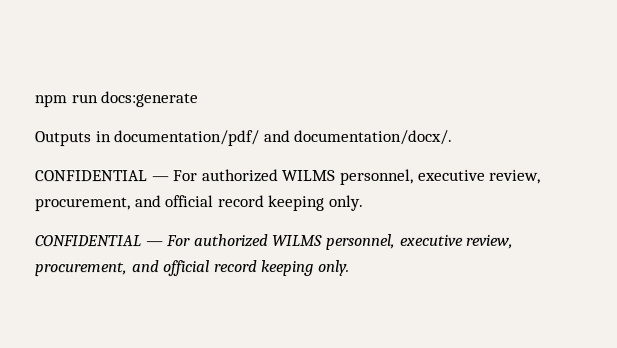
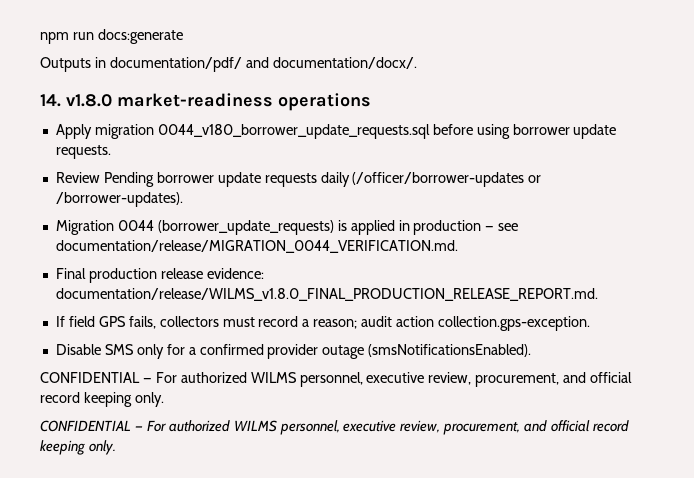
+ 14. v1.8.0 market-readiness operations
+ Apply migration 0044_v180_borrower_update_requests.sql before using borrower update requests.
+ Review Pending borrower update requests daily (/officer/borrower-updates or /borrower-updates).
+ Migration 0044 (borrower_update_requests) is applied in production — see documentation/release/MIGRATION_0044_VERIFICATION.md.
+ Final production release evidence: documentation/release/WILMS_v1.8.0_FINAL_PRODUCTION_RELEASE_REPORT.md.
+ If field GPS fails, collectors must record a reason; audit action collection.gps-exception.
+ Disable SMS only for a confirmed provider outage (smsNotificationsEnabled).

